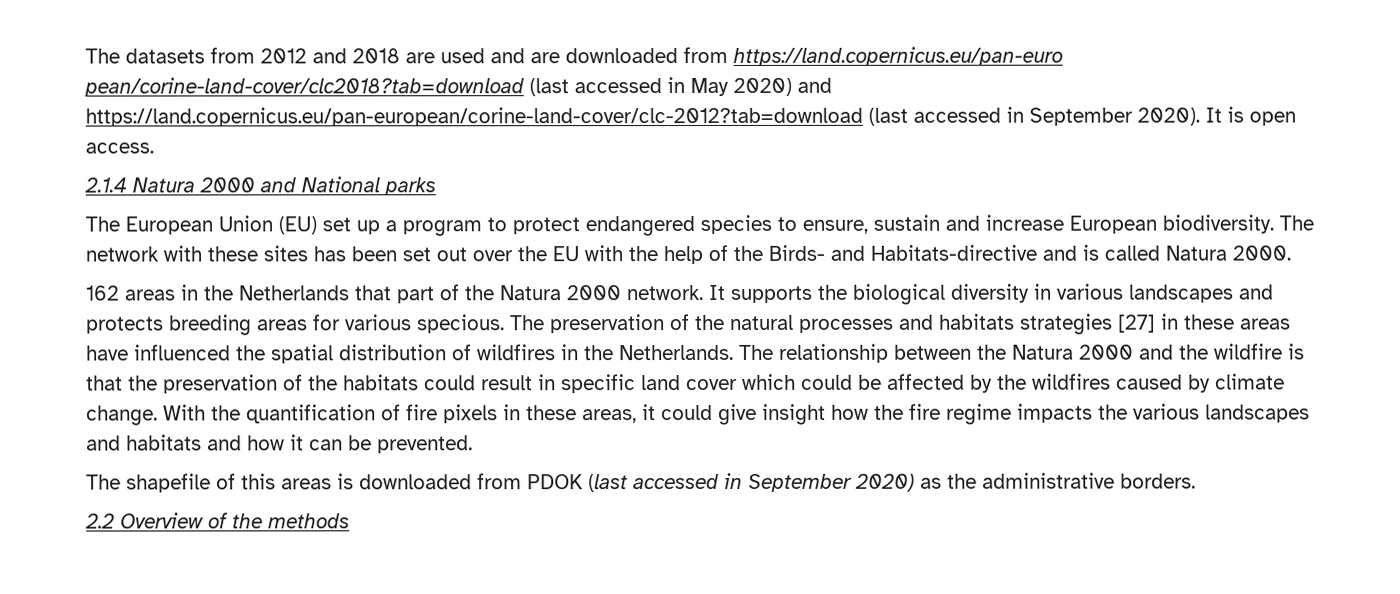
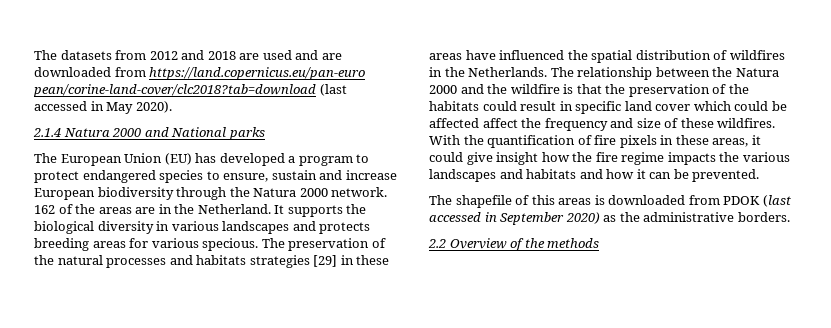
- The datasets from 2012 and 2018 are used and are downloaded from https://land.copernicus.eu/pan-euro pean/corine-land-cover/clc2018?tab=download (last accessed in May 2020) and https://land.copernicus.eu/pan-european/corine-land-cover/clc-2012?tab=download (last accessed in September 2020). It is open access.
+ The datasets from 2012 and 2018 are used and are downloaded from https://land.copernicus.eu/pan-euro pean/corine-land-cover/clc2018?tab=download (last accessed in May 2020).
- The European Union (EU) set up a program to protect endangered species to ensure, sustain and increase European biodiversity. The network with these sites has been set out over the EU with the help of the Birds- and Habitats-directive and is called Natura 2000.
- 162 areas in the Netherlands that part of the Natura 2000 network.
+ The European Union (EU) has developed a program to protect endangered species to ensure, sustain and increase European biodiversity through the Natura 2000 network. 162 of the areas are in the Netherland.
- The preservation of the natural processes and habitats strategies [27] in these areas have influenced the spatial distribution of wildfires in the Netherlands.
+ The preservation of the natural processes and habitats strategies [29] in these areas have influenced the spatial distribution of wildfires in the Netherlands.
- The relationship between the Natura 2000 and the wildfire is that the preservation of the habitats could result in specific land cover which could be affected by the wildfires caused by climate change.
+ The relationship between the Natura 2000 and the wildfire is that the preservation of the habitats could result in specific land cover which could be affected affect the frequency and size of these wildfires.

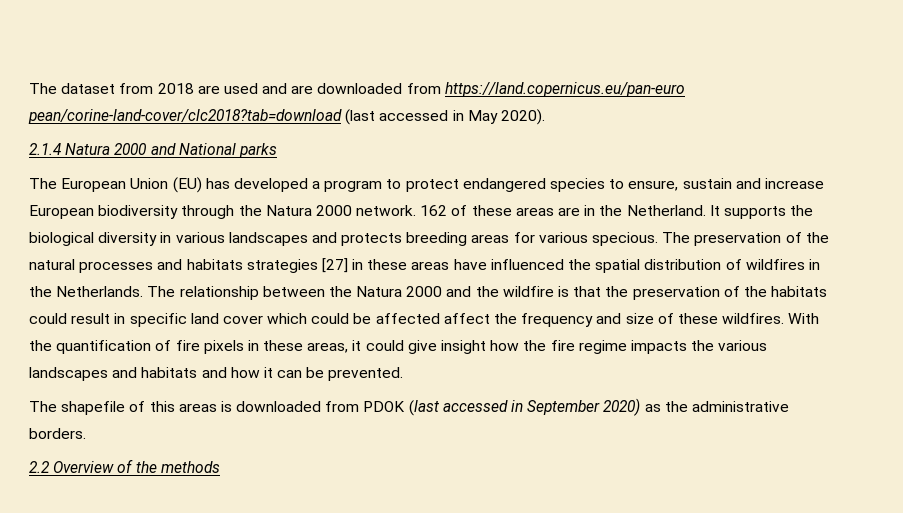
- The datasets from 2012 and 2018 are used and are downloaded from https://land.copernicus.eu/pan-euro pean/corine-land-cover/clc2018?tab=download (last accessed in May 2020).
+ The dataset from 2018 are used and are downloaded from https://land.copernicus.eu/pan-euro pean/corine-land-cover/clc2018?tab=download (last accessed in May 2020).
- 162 of the areas are in the Netherland.
+ 162 of these areas are in the Netherland.
- The preservation of the natural processes and habitats strategies [29] in these areas have influenced the spatial distribution of wildfires in the Netherlands.
+ The preservation of the natural processes and habitats strategies [27] in these areas have influenced the spatial distribution of wildfires in the Netherlands.

